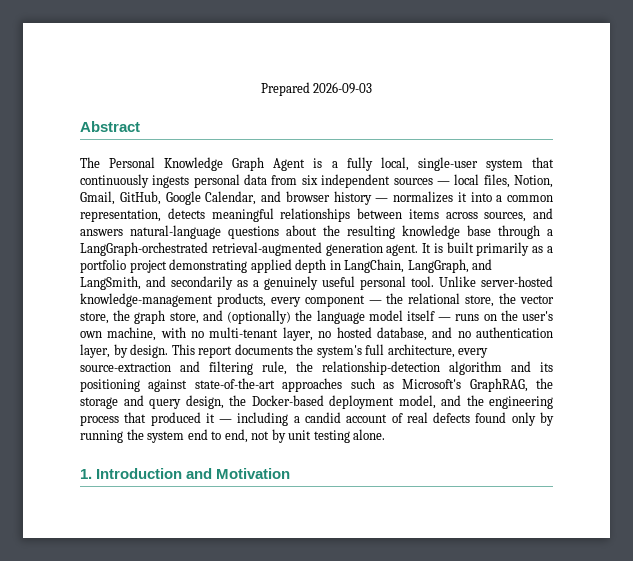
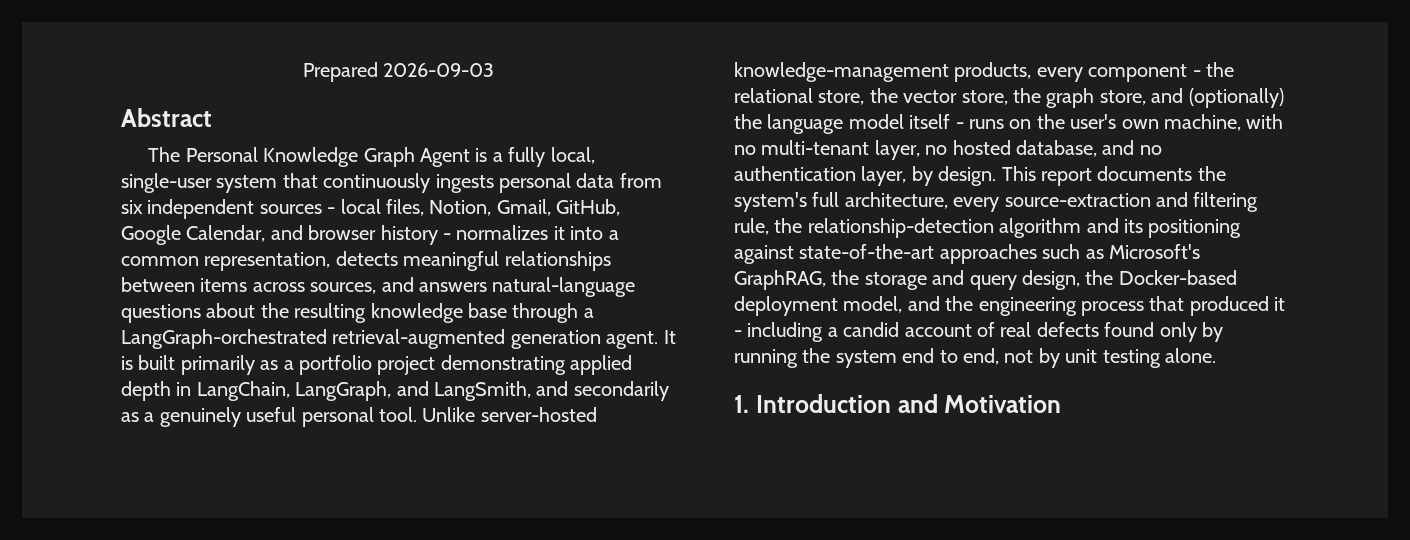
- The Personal Knowledge Graph Agent is a fully local, single-user system that continuously ingests personal data from six independent sources — local files, Notion, Gmail, GitHub, Google Calendar, and browser history — normalizes it into a common representation, detects meaningful relationships between items across sources, and answers natural-language questions about the resulting knowledge base through a LangGraph-orchestrated retrieval-augmented generation agent.
+ The Personal Knowledge Graph Agent is a fully local, single-user system that continuously ingests personal data from six independent sources - local files, Notion, Gmail, GitHub, Google Calendar, and browser history - normalizes it into a common representation, detects meaningful relationships between items across sources, and answers natural-language questions about the resulting knowledge base through a LangGraph-orchestrated retrieval-augmented generation agent.
- Unlike server-hosted knowledge-management products, every component — the relational store, the vector store, the graph store, and (optionally) the language model itself — runs on the user's own machine, with no multi-tenant layer, no hosted database, and no authentication layer, by design.
+ Unlike server-hosted knowledge-management products, every component - the relational store, the vector store, the graph store, and (optionally) the language model itself - runs on the user's own machine, with no multi-tenant layer, no hosted database, and no authentication layer, by design.
- This report documents the system's full architecture, every source-extraction and filtering rule, the relationship-detection algorithm and its positioning against state-of-the-art approaches such as Microsoft's GraphRAG, the storage and query design, the Docker-based deployment model, and the engineering process that produced it — including a candid account of real defects found only by running the system end to end, not by unit testing alone.
+ This report documents the system's full architecture, every source-extraction and filtering rule, the relationship-detection algorithm and its positioning against state-of-the-art approaches such as Microsoft's GraphRAG, the storage and query design, the Docker-based deployment model, and the engineering process that produced it - including a candid account of real defects found only by running the system end to end, not by unit testing alone.

